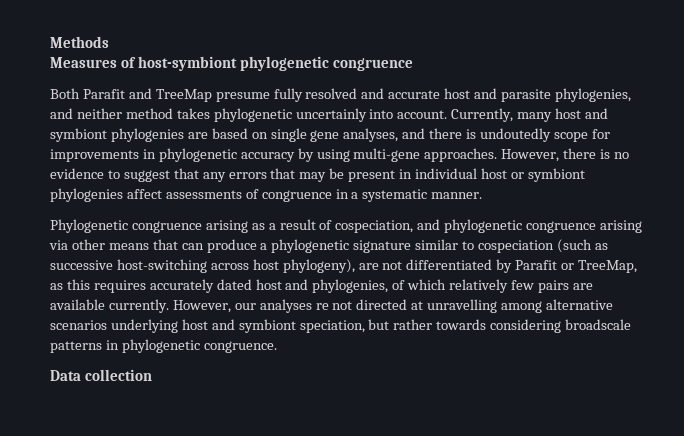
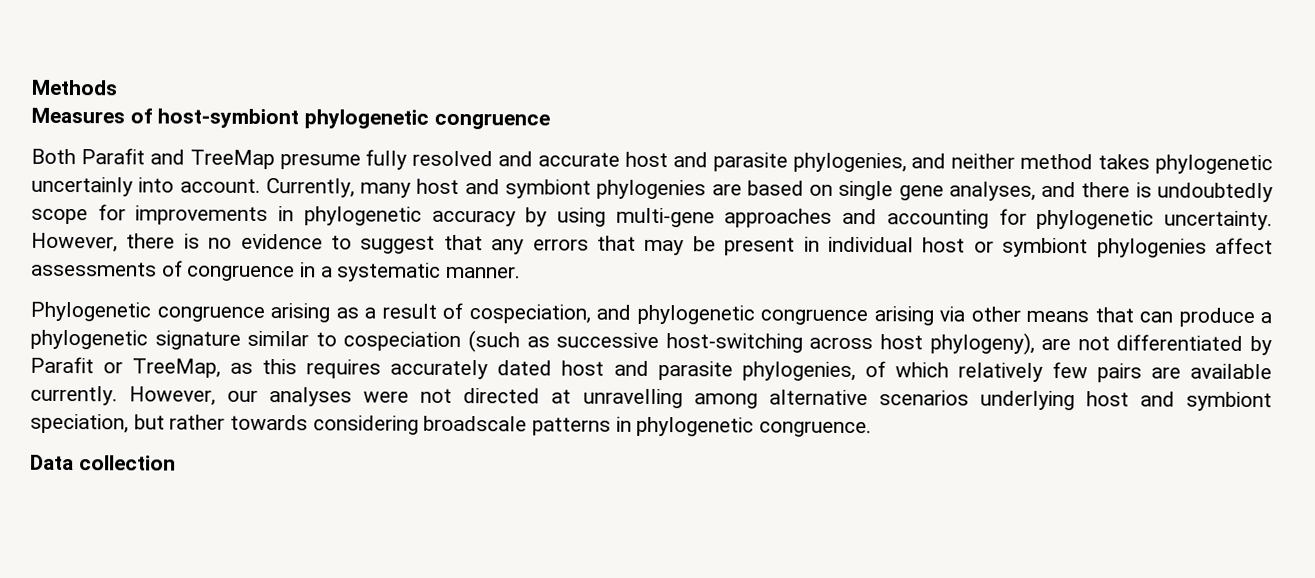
- Currently, many host and symbiont phylogenies are based on single gene analyses, and there is undoutedly scope for improvements in phylogenetic accuracy by using multi-gene approaches.
+ Currently, many host and symbiont phylogenies are based on single gene analyses, and there is undoubtedly scope for improvements in phylogenetic accuracy by using multi-gene approaches and accounting for phylogenetic uncertainty.
- Phylogenetic congruence arising as a result of cospeciation, and phylogenetic congruence arising via other means that can produce a phylogenetic signature similar to cospeciation (such as successive host-switching across host phylogeny), are not differentiated by Parafit or TreeMap, as this requires accurately dated host and phylogenies, of which relatively few pairs are available currently.
+ Phylogenetic congruence arising as a result of cospeciation, and phylogenetic congruence arising via other means that can produce a phylogenetic signature similar to cospeciation (such as successive host-switching across host phylogeny), are not differentiated by Parafit or TreeMap, as this requires accurately dated host and parasite phylogenies, of which relatively few pairs are available currently.
- However, our analyses re not directed at unravelling among alternative scenarios underlying host and symbiont speciation, but rather towards considering broadscale patterns in phylogenetic congruence.
+ However, our analyses were not directed at unravelling among alternative scenarios underlying host and symbiont speciation, but rather towards considering broadscale patterns in phylogenetic congruence.

